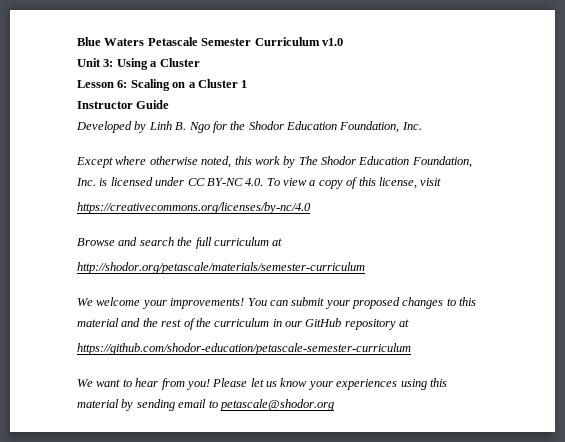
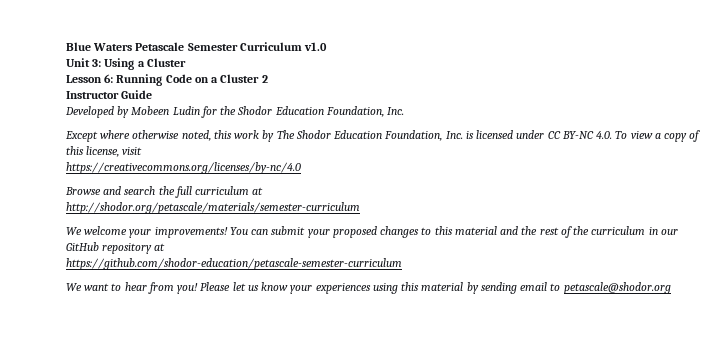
- Lesson 6: Scaling on a Cluster 1
+ Lesson 6: Running Code on a Cluster 2
- Developed by Linh B. Ngo for the Shodor Education Foundation, Inc.
+ Developed by Mobeen Ludin for the Shodor Education Foundation, Inc.

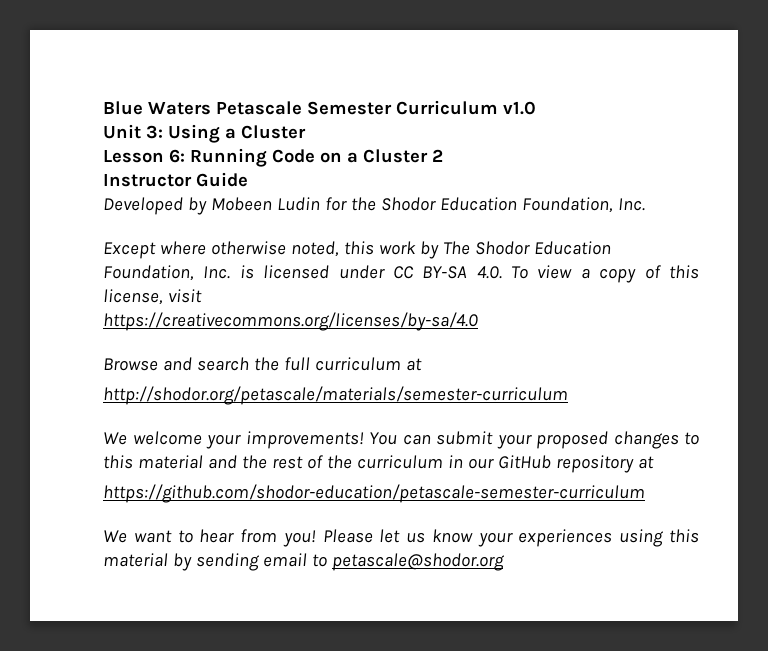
- Except where otherwise noted, this work by The Shodor Education Foundation, Inc. is licensed under CC BY-NC 4.0. To view a copy of this license, visit
+ Except where otherwise noted, this work by The Shodor Education Foundation, Inc. is licensed under CC BY-SA 4.0. To view a copy of this license, visit
- https://creativecommons.org/licenses/by-nc/4.0
+ https://creativecommons.org/licenses/by-sa/4.0

